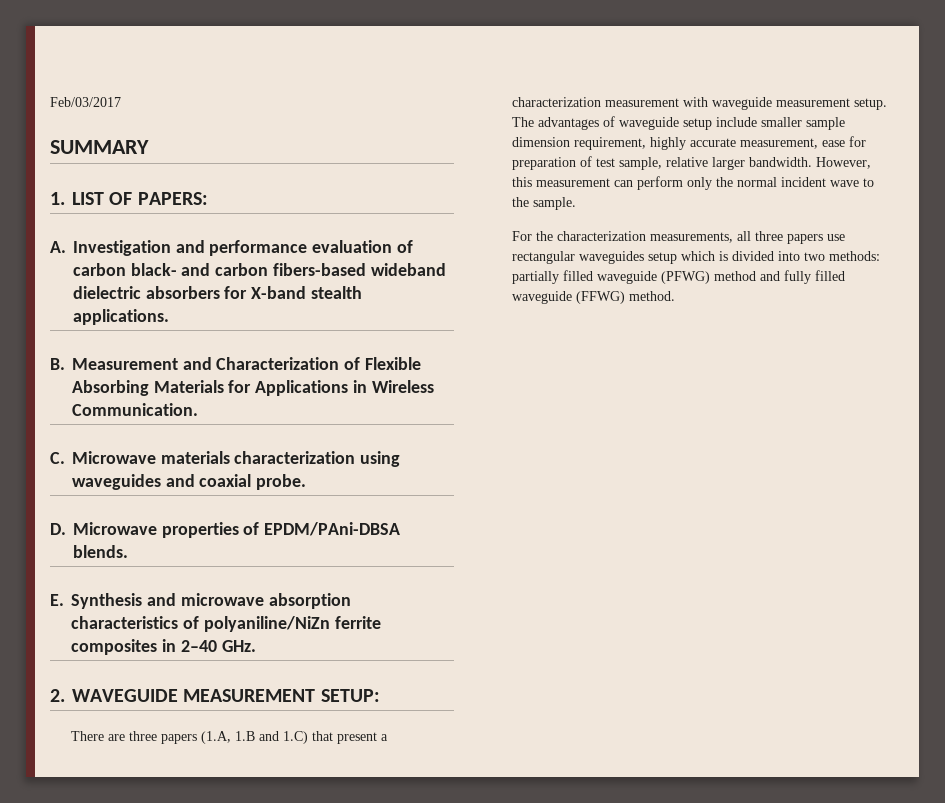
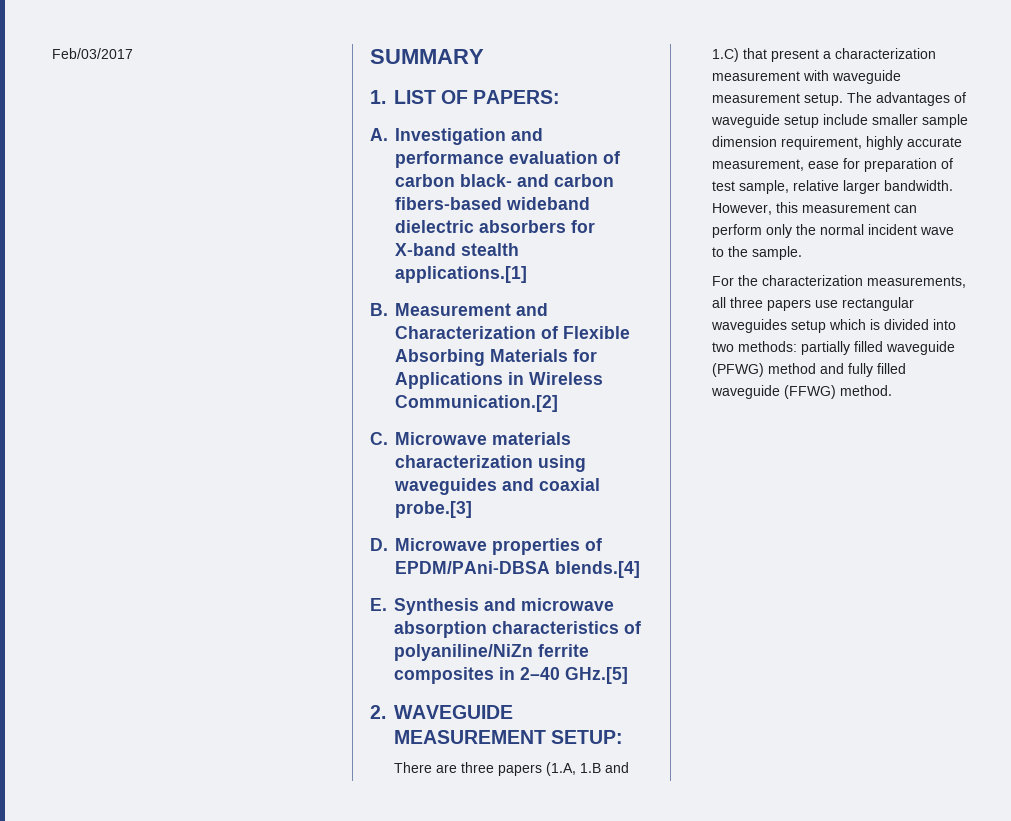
- A. Investigation and performance evaluation of carbon black- and carbon fibers-based wideband dielectric absorbers for X-band stealth applications.
+ A. Investigation and performance evaluation of carbon black- and carbon fibers-based wideband dielectric absorbers for X-band stealth applications.[1]
- B. Measurement and Characterization of Flexible Absorbing Materials for Applications in Wireless Communication.
+ B. Measurement and Characterization of Flexible Absorbing Materials for Applications in Wireless Communication.[2]
- C. Microwave materials characterization using waveguides and coaxial probe.
+ C. Microwave materials characterization using waveguides and coaxial probe.[3]
- D. Microwave properties of EPDM/PAni-DBSA blends.
+ D. Microwave properties of EPDM/PAni-DBSA blends.[4]
- E. Synthesis and microwave absorption characteristics of polyaniline/NiZn ferrite composites in 2–40 GHz.
+ E. Synthesis and microwave absorption characteristics of polyaniline/NiZn ferrite composites in 2–40 GHz.[5]

